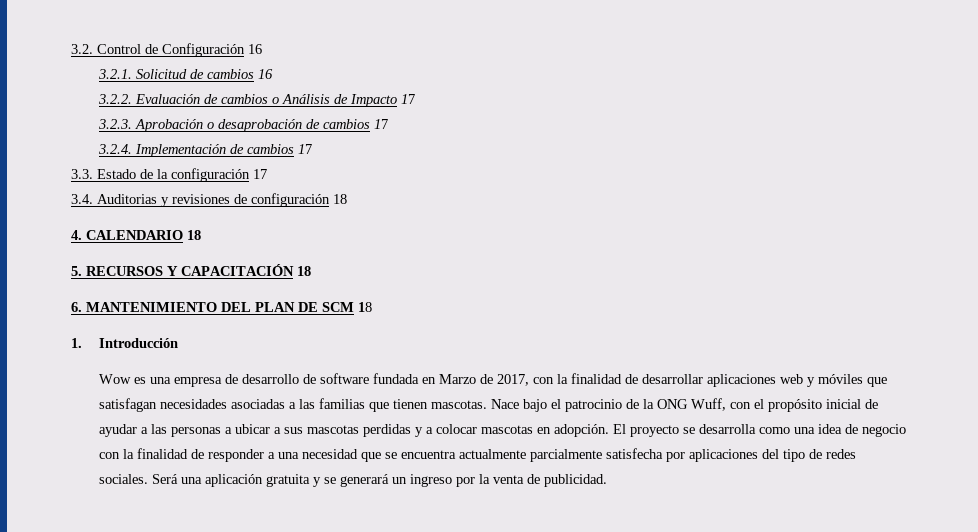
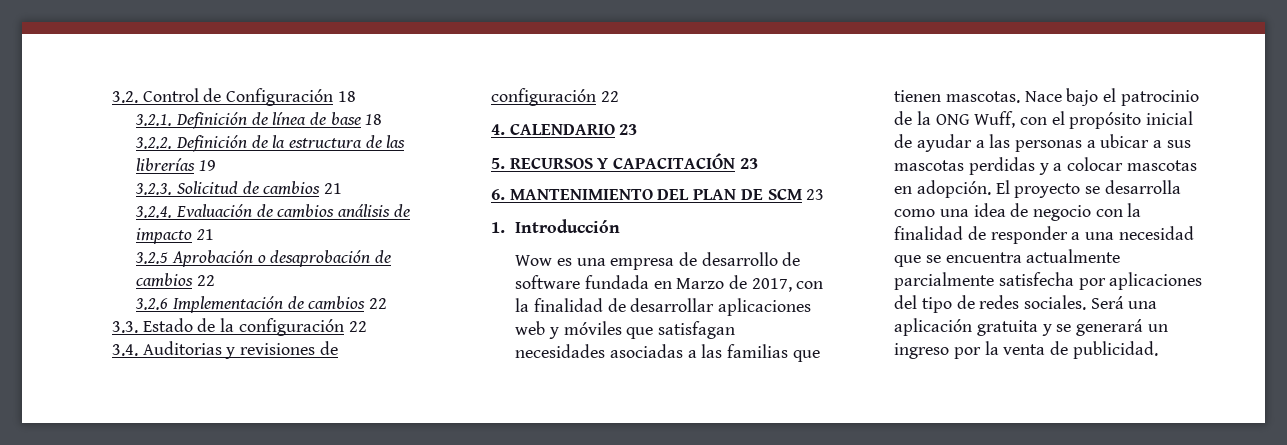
- 3.2. Control de Configuración 16
+ 3.2. Control de Configuración 18
- 3.2.1. Solicitud de cambios 16
- 3.2.2. Evaluación de cambios o Análisis de Impacto 17
- 3.2.3. Aprobación o desaprobación de cambios 17
- 3.2.4. Implementación de cambios 17
+ 3.2.1. Definición de línea de base 18
+ 3.2.2. Definición de la estructura de las librerías 19
+ 3.2.3. Solicitud de cambios 21
+ 3.2.4. Evaluación de cambios análisis de impacto 21
+ 3.2.5 Aprobación o desaprobación de cambios 22
+ 3.2.6 Implementación de cambios 22
- 3.3. Estado de la configuración 17
+ 3.3. Estado de la configuración 22
- 3.4. Auditorias y revisiones de configuración 18
+ 3.4. Auditorias y revisiones de configuración 22
- 4. CALENDARIO 18
+ 4. CALENDARIO 23
- 5. RECURSOS Y CAPACITACIÓN 18
+ 5. RECURSOS Y CAPACITACIÓN 23
- 6. MANTENIMIENTO DEL PLAN DE SCM 18
+ 6. MANTENIMIENTO DEL PLAN DE SCM 23

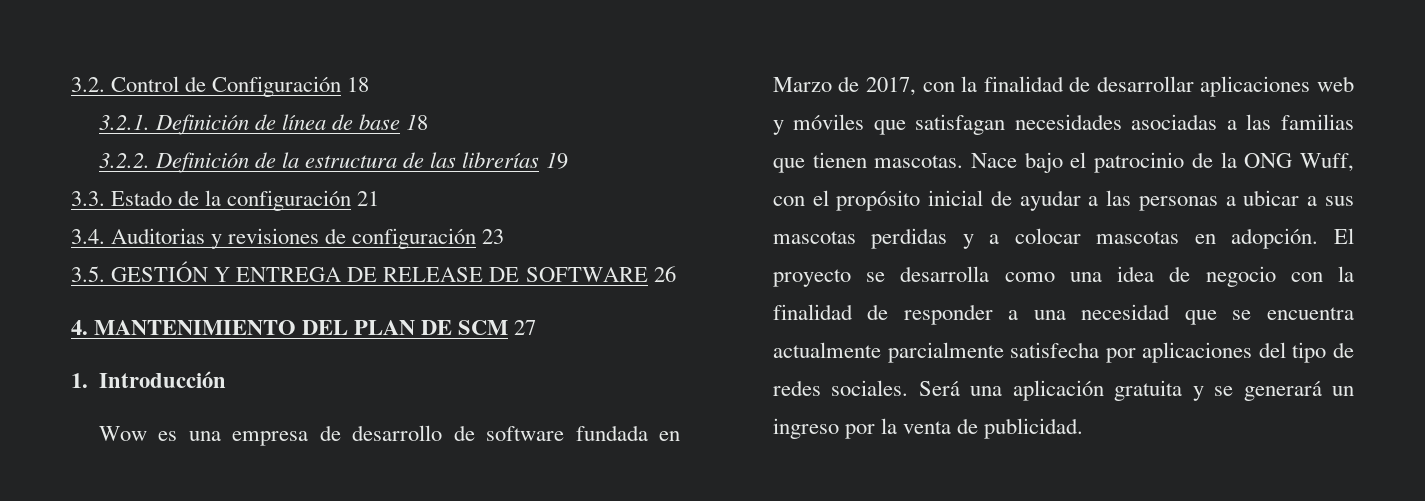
- 3.2.3. Solicitud de cambios 21
- 3.2.4. Evaluación de cambios análisis de impacto 21
- 3.2.5 Aprobación o desaprobación de cambios 22
- 3.2.6 Implementación de cambios 22
- 3.3. Estado de la configuración 22
+ 3.3. Estado de la configuración 21
- 3.4. Auditorias y revisiones de configuración 22
- 4. CALENDARIO 23
- 5. RECURSOS Y CAPACITACIÓN 23
- 6. MANTENIMIENTO DEL PLAN DE SCM 23
+ 3.4. Auditorias y revisiones de configuración 23
+ 3.5. GESTIÓN Y ENTREGA DE RELEASE DE SOFTWARE 26
+ 4. MANTENIMIENTO DEL PLAN DE SCM 27

